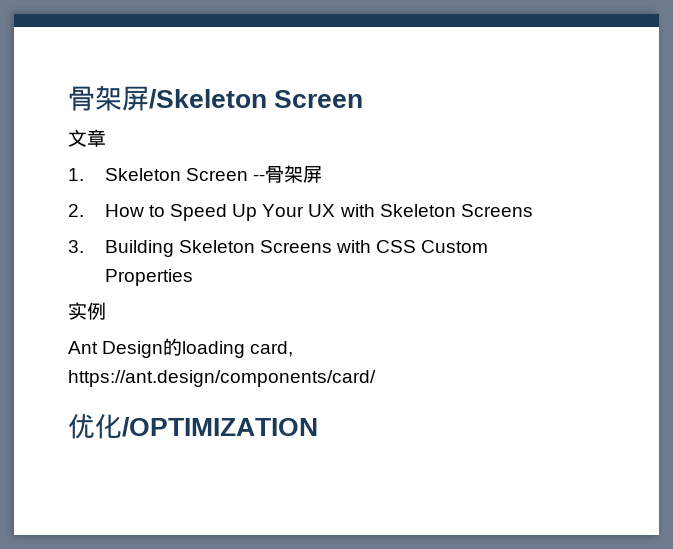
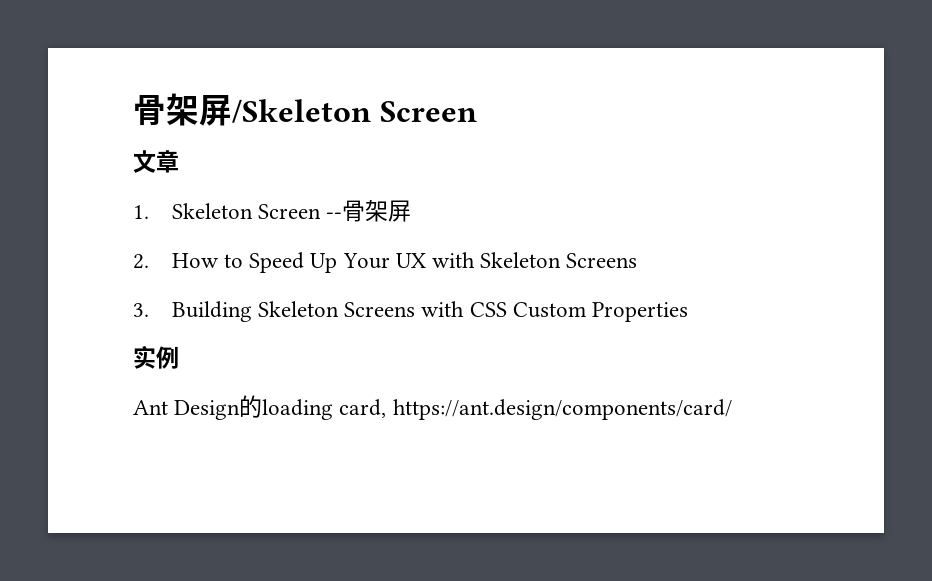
- 优化/OPTIMIZATION

